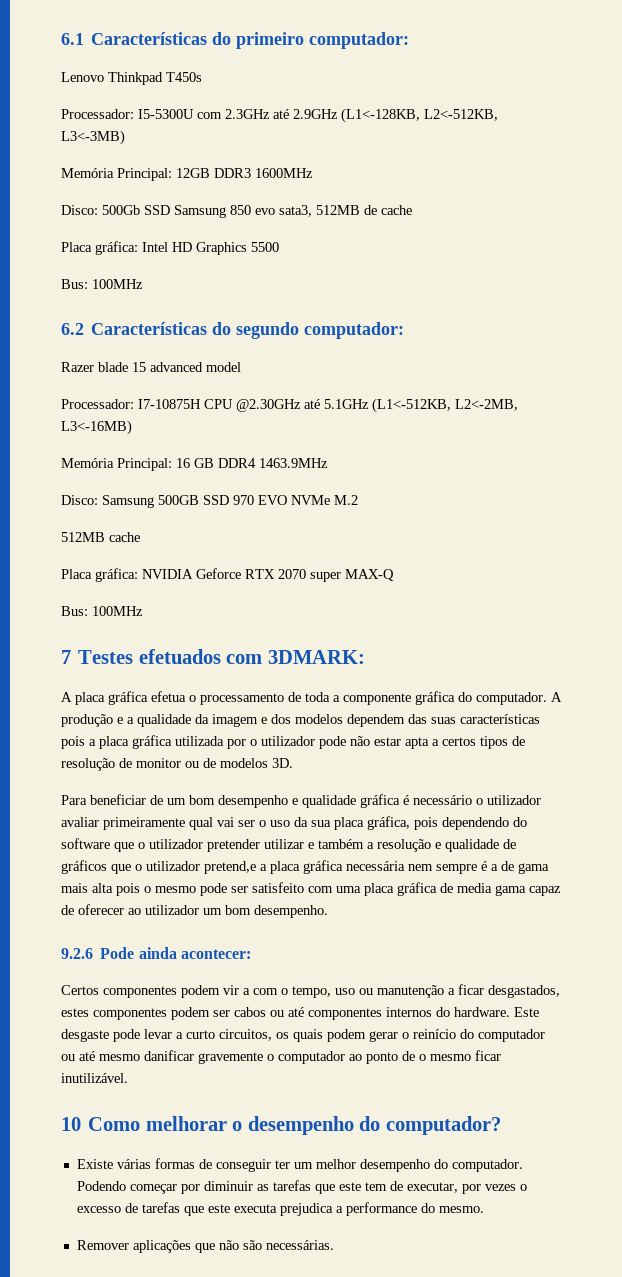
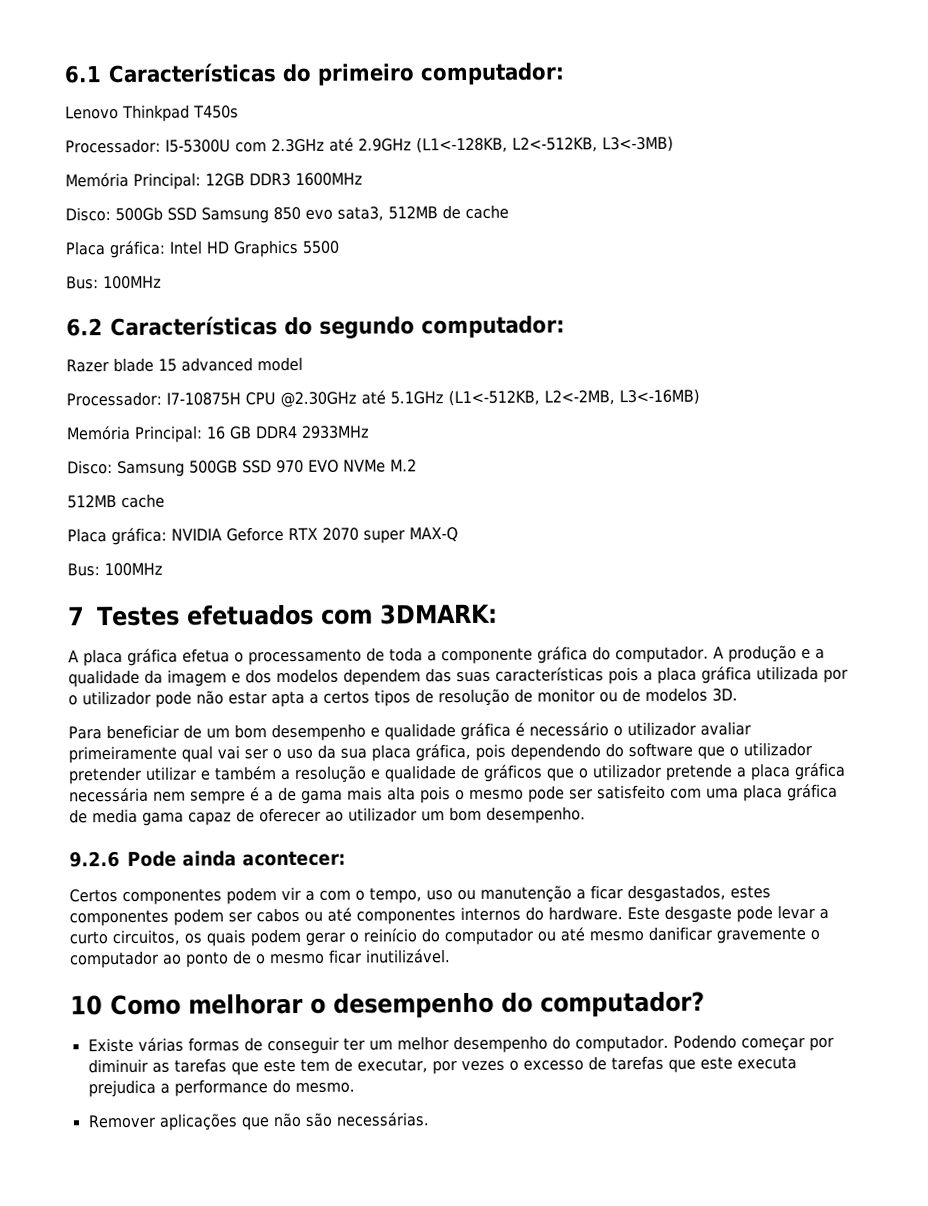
- Memória Principal: 16 GB DDR4 1463.9MHz
+ Memória Principal: 16 GB DDR4 2933MHz
- Para beneficiar de um bom desempenho e qualidade gráfica é necessário o utilizador avaliar primeiramente qual vai ser o uso da sua placa gráfica, pois dependendo do software que o utilizador pretender utilizar e também a resolução e qualidade de gráficos que o utilizador pretend,e a placa gráfica necessária nem sempre é a de gama mais alta pois o mesmo pode ser satisfeito com uma placa gráfica de media gama capaz de oferecer ao utilizador um bom desempenho.
+ Para beneficiar de um bom desempenho e qualidade gráfica é necessário o utilizador avaliar primeiramente qual vai ser o uso da sua placa gráfica, pois dependendo do software que o utilizador pretender utilizar e também a resolução e qualidade de gráficos que o utilizador pretende a placa gráfica necessária nem sempre é a de gama mais alta pois o mesmo pode ser satisfeito com uma placa gráfica de media gama capaz de oferecer ao utilizador um bom desempenho.

